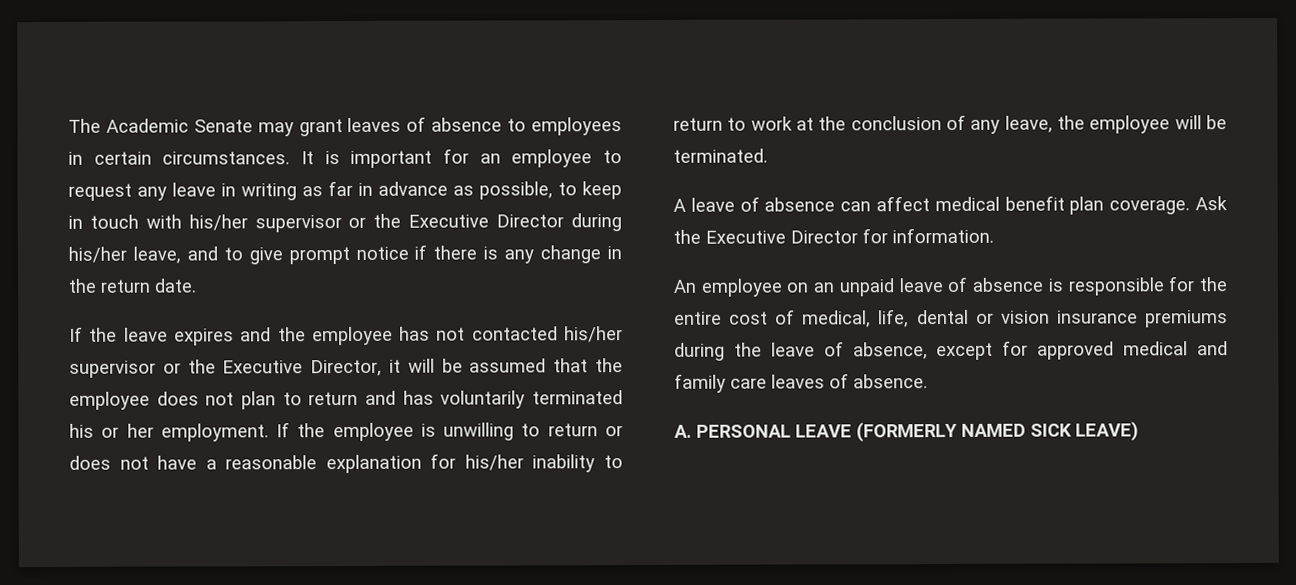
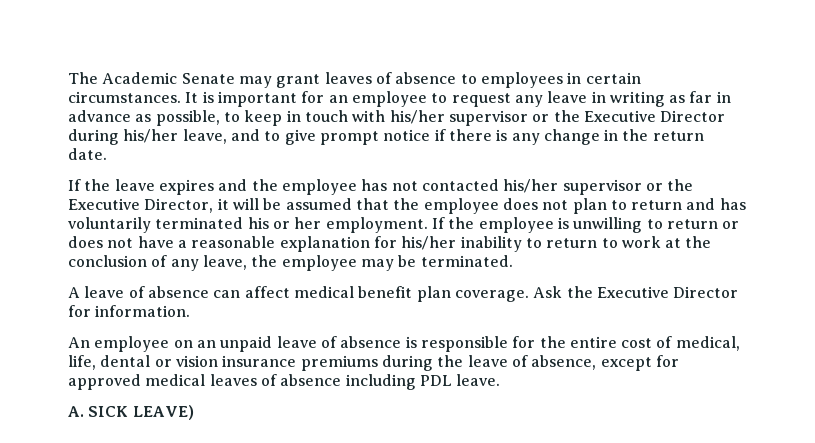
- If the employee is unwilling to return or does not have a reasonable explanation for his/her inability to return to work at the conclusion of any leave, the employee will be terminated.
+ If the employee is unwilling to return or does not have a reasonable explanation for his/her inability to return to work at the conclusion of any leave, the employee may be terminated.
- An employee on an unpaid leave of absence is responsible for the entire cost of medical, life, dental or vision insurance premiums during the leave of absence, except for approved medical and family care leaves of absence.
- A. PERSONAL LEAVE (FORMERLY NAMED SICK LEAVE)
+ An employee on an unpaid leave of absence is responsible for the entire cost of medical, life, dental or vision insurance premiums during the leave of absence, except for approved medical leaves of absence including PDL leave.
+ A. SICK LEAVE)

